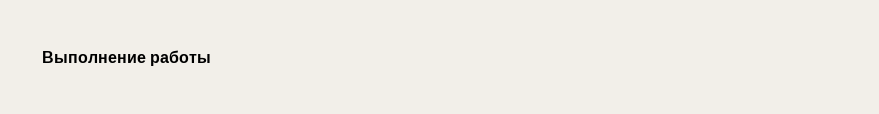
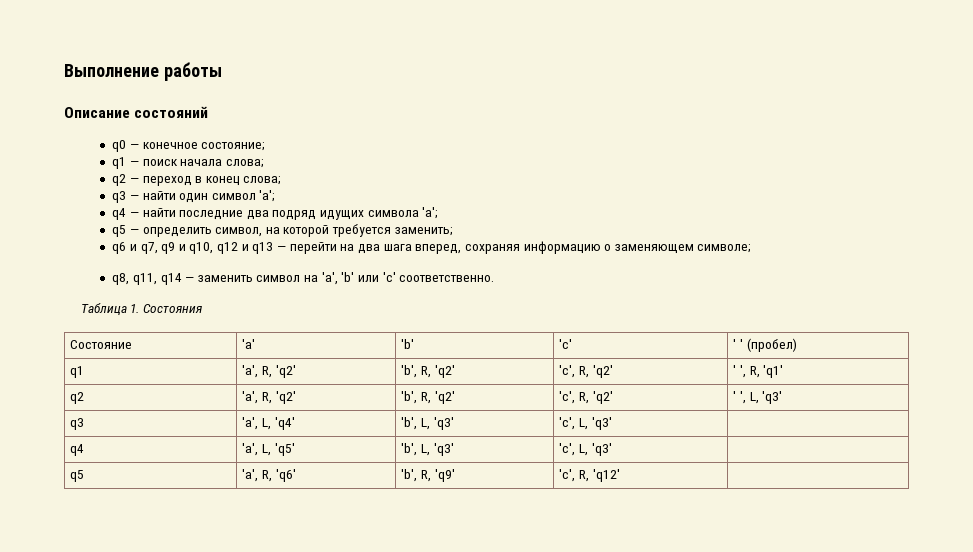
+ Описание состояний
+ q0 — конечное состояние;
+ q1 — поиск начала слова;
+ q2 — переход в конец слова;
+ q3 — найти один символ 'a';
+ q4 — найти последние два подряд идущих символа 'a';
+ q5 — определить символ, на которой требуется заменить;
+ q6 и q7, q9 и q10, q12 и q13 — перейти на два шага вперед, сохраняя информацию о заменяющем символе;
+ q8, q11, q14 — заменить символ на 'a', 'b' или 'c' соответственно.
+ Таблица 1. Состояния
+ Состояние | 'a' | 'b' | 'c' | ' ' (пробел)
+ q1 | 'a', R, 'q2' | 'b', R, 'q2' | 'c', R, 'q2' | ' ', R, 'q1'
+ q2 | 'a', R, 'q2' | 'b', R, 'q2' | 'c', R, 'q2' | ' ', L, 'q3'
+ q3 | 'a', L, 'q4' | 'b', L, 'q3' | 'c', L, 'q3' |
+ q4 | 'a', L, 'q5' | 'b', L, 'q3' | 'c', L, 'q3' |
+ q5 | 'a', R, 'q6' | 'b', R, 'q9' | 'c', R, 'q12' |

